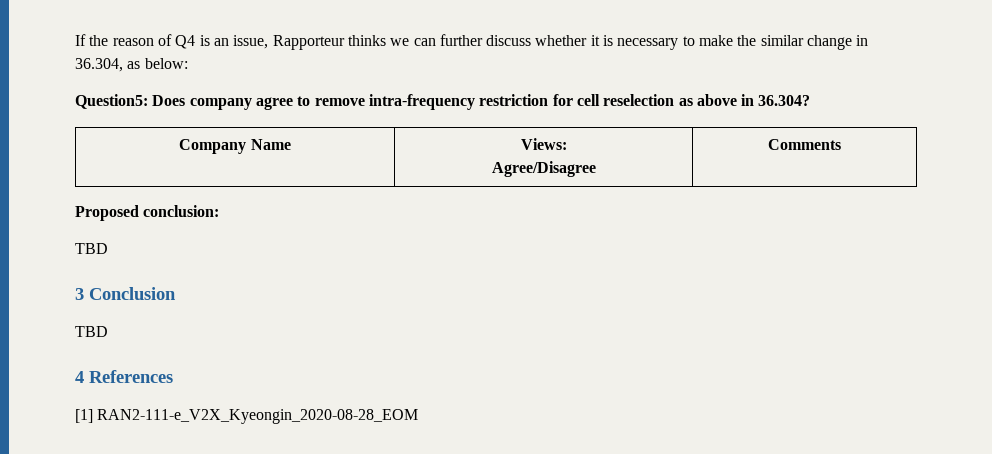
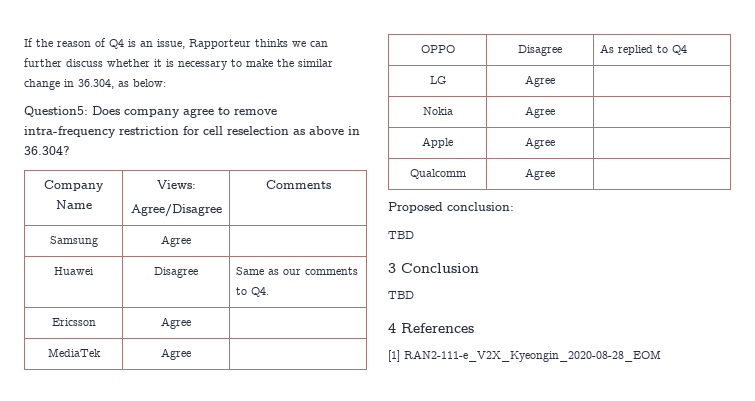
+ Samsung | Agree |
+ Huawei | Disagree | Same as our comments to Q4.
+ Ericsson | Agree |
+ MediaTek | Agree |
+ OPPO | Disagree | As replied to Q4
+ LG | Agree |
+ Nokia | Agree |
+ Apple | Agree |
+ Qualcomm | Agree |

